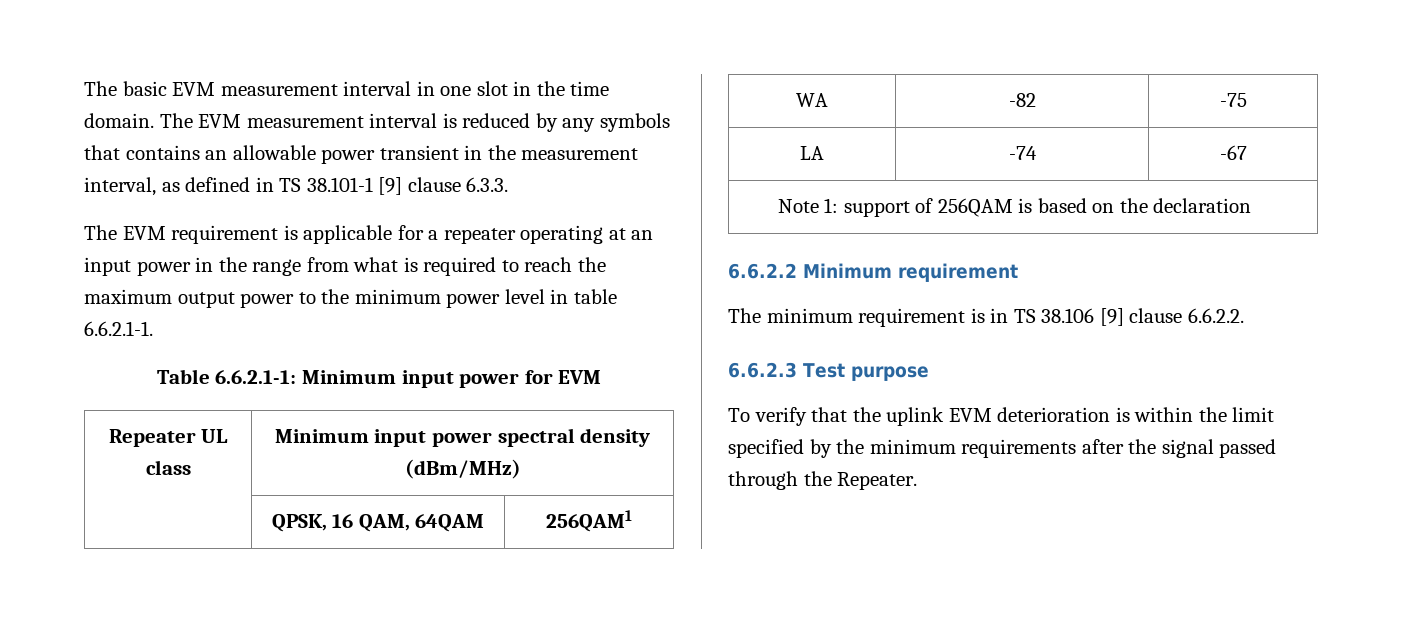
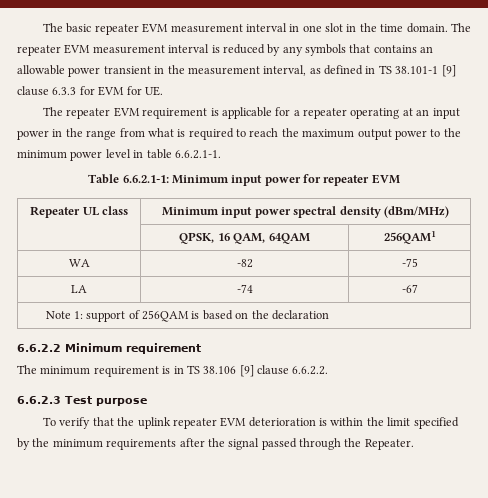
- The basic EVM measurement interval in one slot in the time domain.
+ The basic repeater EVM measurement interval in one slot in the time domain.
- The EVM measurement interval is reduced by any symbols that contains an allowable power transient in the measurement interval, as defined in TS 38.101-1 [9] clause 6.3.3.
- The EVM requirement is applicable for a repeater operating at an input power in the range from what is required to reach the maximum output power to the minimum power level in table 6.6.2.1-1.
+ The repeater EVM measurement interval is reduced by any symbols that contains an allowable power transient in the measurement interval, as defined in TS 38.101-1 [9] clause 6.3.3 for EVM for UE.
+ The repeater EVM requirement is applicable for a repeater operating at an input power in the range from what is required to reach the maximum output power to the minimum power level in table 6.6.2.1-1.
- Table 6.6.2.1-1: Minimum input power for EVM
+ Table 6.6.2.1-1: Minimum input power for repeater EVM
- To verify that the uplink EVM deterioration is within the limit specified by the minimum requirements after the signal passed through the Repeater.
+ To verify that the uplink repeater EVM deterioration is within the limit specified by the minimum requirements after the signal passed through the Repeater.

